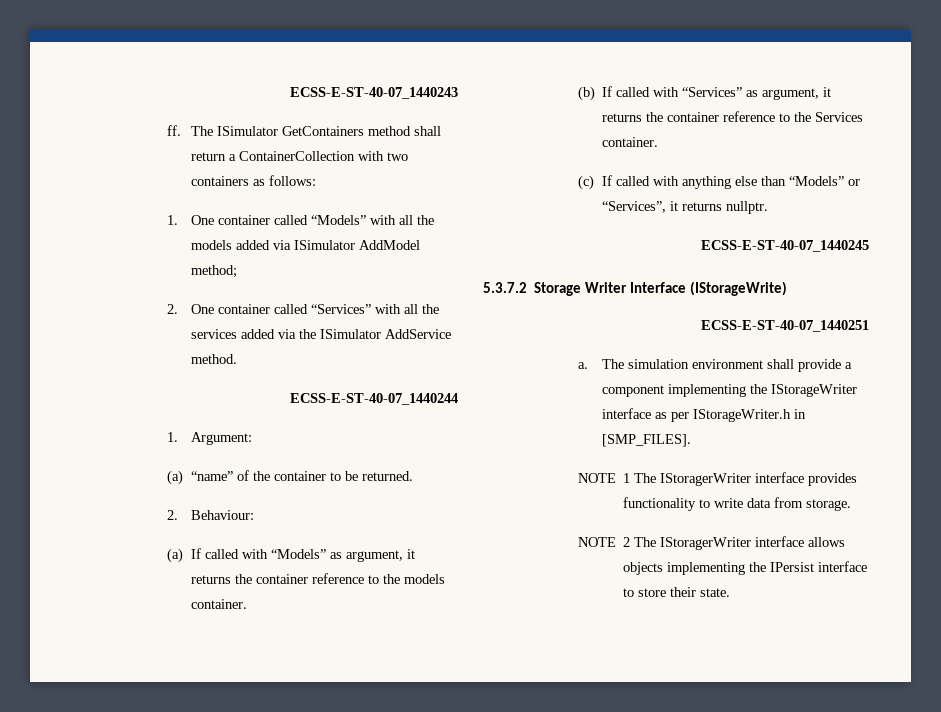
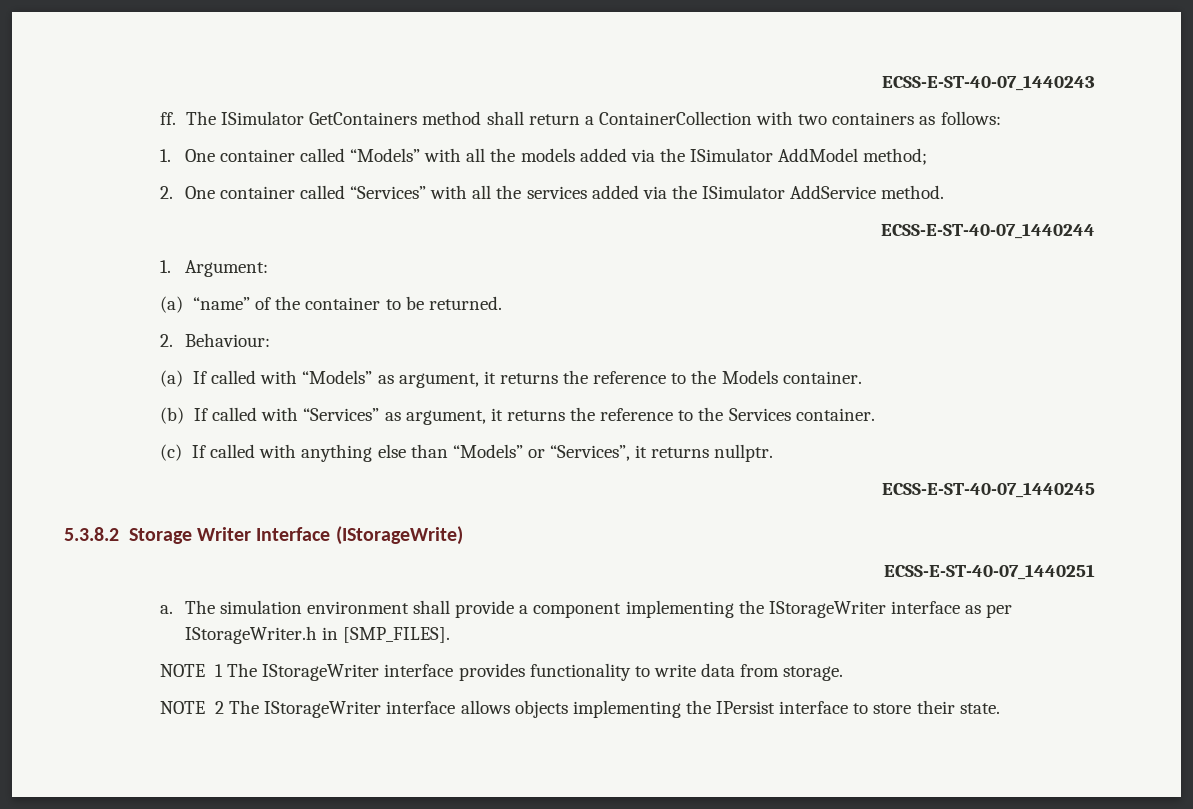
- 1. One container called “Models” with all the models added via ISimulator AddModel method;
+ 1. One container called “Models” with all the models added via the ISimulator AddModel method;
- (a) If called with “Models” as argument, it returns the container reference to the models container.
+ (a) If called with “Models” as argument, it returns the reference to the Models container.
- (b) If called with “Services” as argument, it returns the container reference to the Services container.
+ (b) If called with “Services” as argument, it returns the reference to the Services container.
- 5.3.7.2 Storage Writer Interface (IStorageWrite)
+ 5.3.8.2 Storage Writer Interface (IStorageWrite)
- NOTE 1 The IStoragerWriter interface provides functionality to write data from storage.
+ NOTE 1 The IStorageWriter interface provides functionality to write data from storage.
- NOTE 2 The IStoragerWriter interface allows objects implementing the IPersist interface to store their state.
+ NOTE 2 The IStorageWriter interface allows objects implementing the IPersist interface to store their state.

